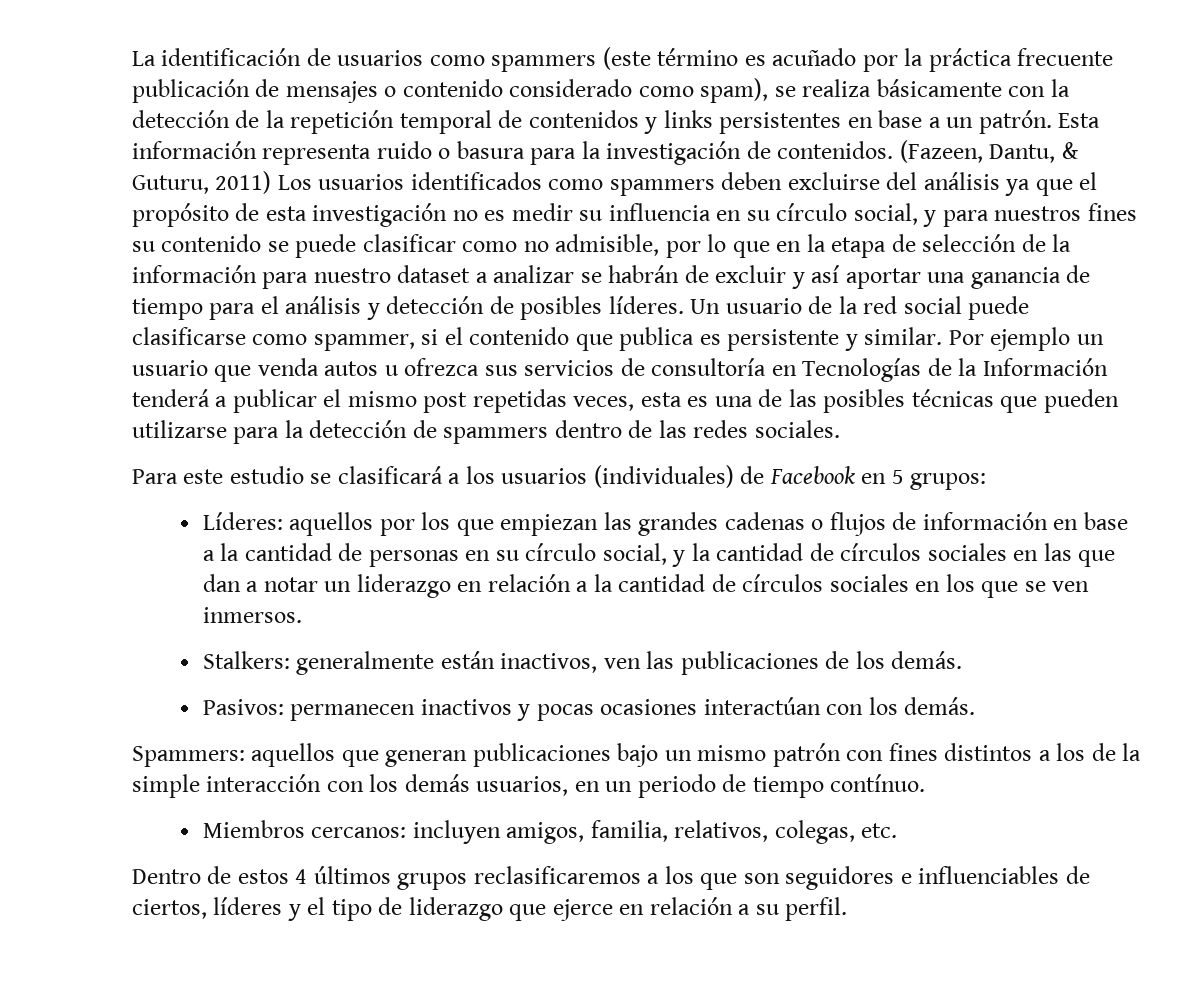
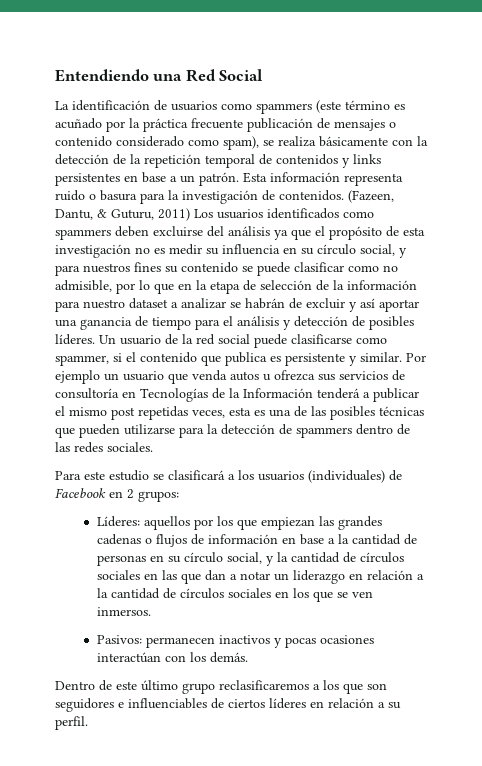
+ Entendiendo una Red Social
- Para este estudio se clasificará a los usuarios (individuales) de Facebook en 5 grupos:
+ Para este estudio se clasificará a los usuarios (individuales) de Facebook en 2 grupos:
- Stalkers: generalmente están inactivos, ven las publicaciones de los demás.
- Spammers: aquellos que generan publicaciones bajo un mismo patrón con fines distintos a los de la simple interacción con los demás usuarios, en un periodo de tiempo contínuo.
- Miembros cercanos: incluyen amigos, familia, relativos, colegas, etc.
- Dentro de estos 4 últimos grupos reclasificaremos a los que son seguidores e influenciables de ciertos, líderes y el tipo de liderazgo que ejerce en relación a su perfil.
+ Dentro de este último grupo reclasificaremos a los que son seguidores e influenciables de ciertos líderes en relación a su perfil.

